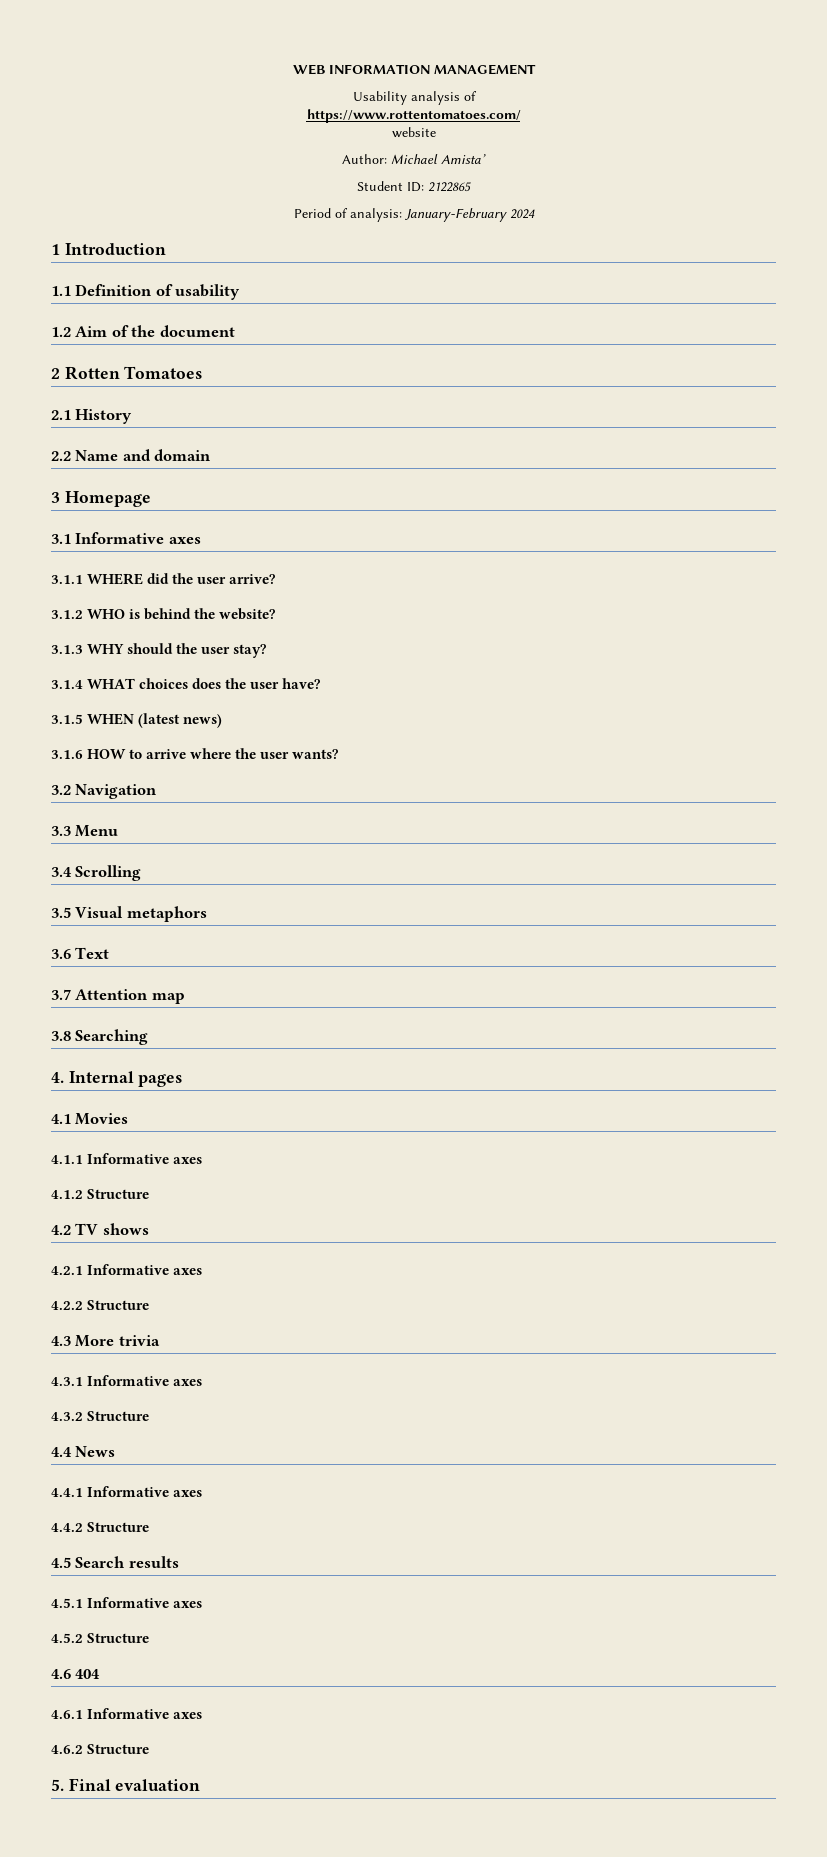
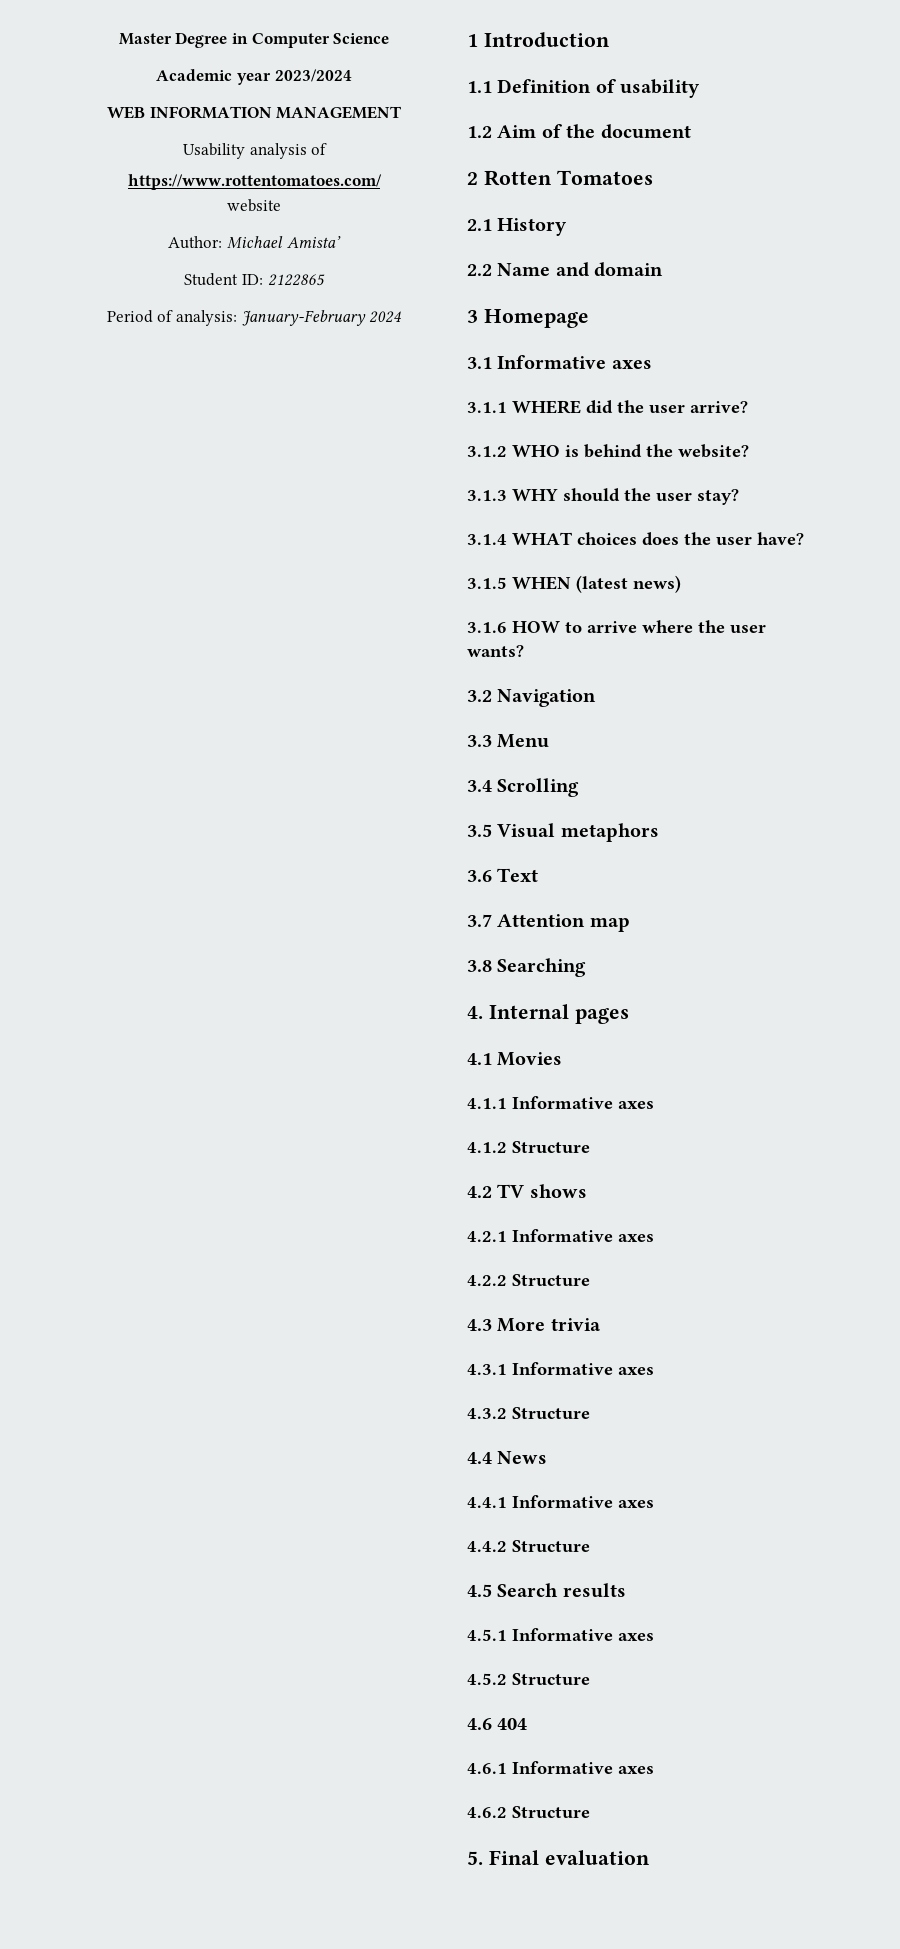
+ Master Degree in Computer Science
+ Academic year 2023/2024

